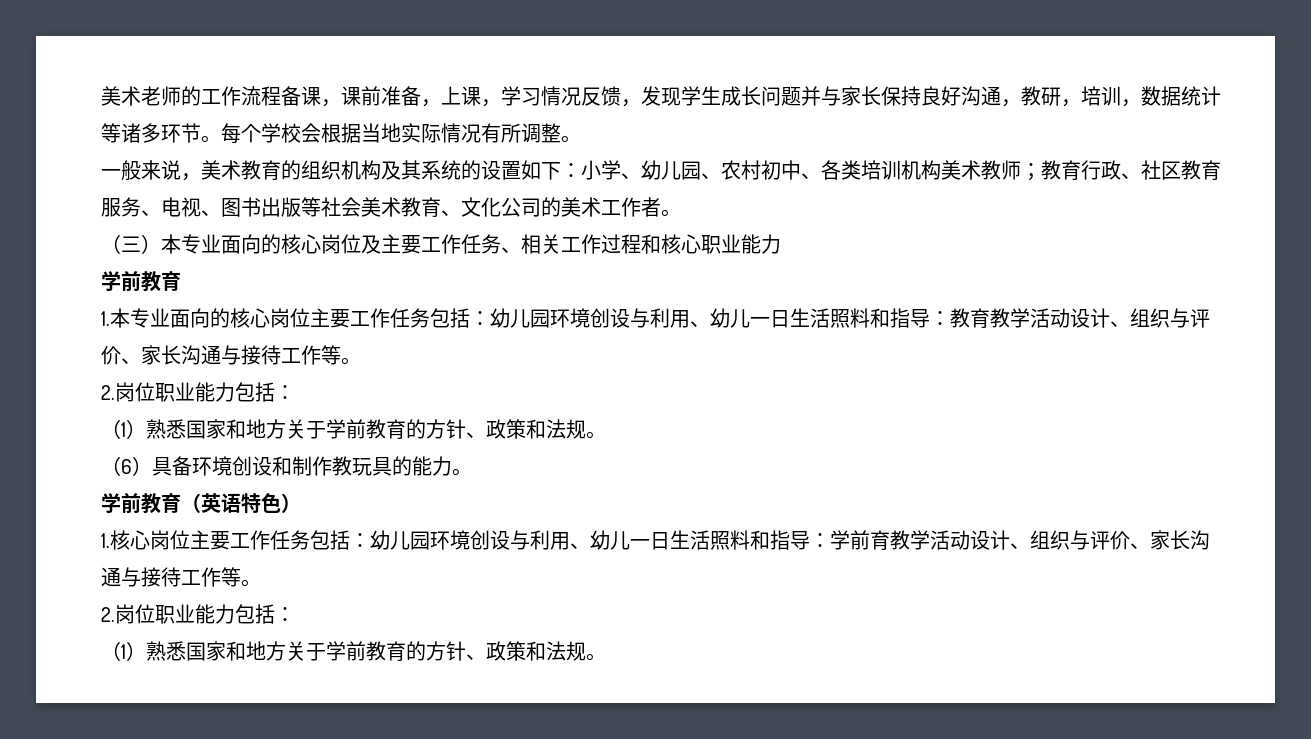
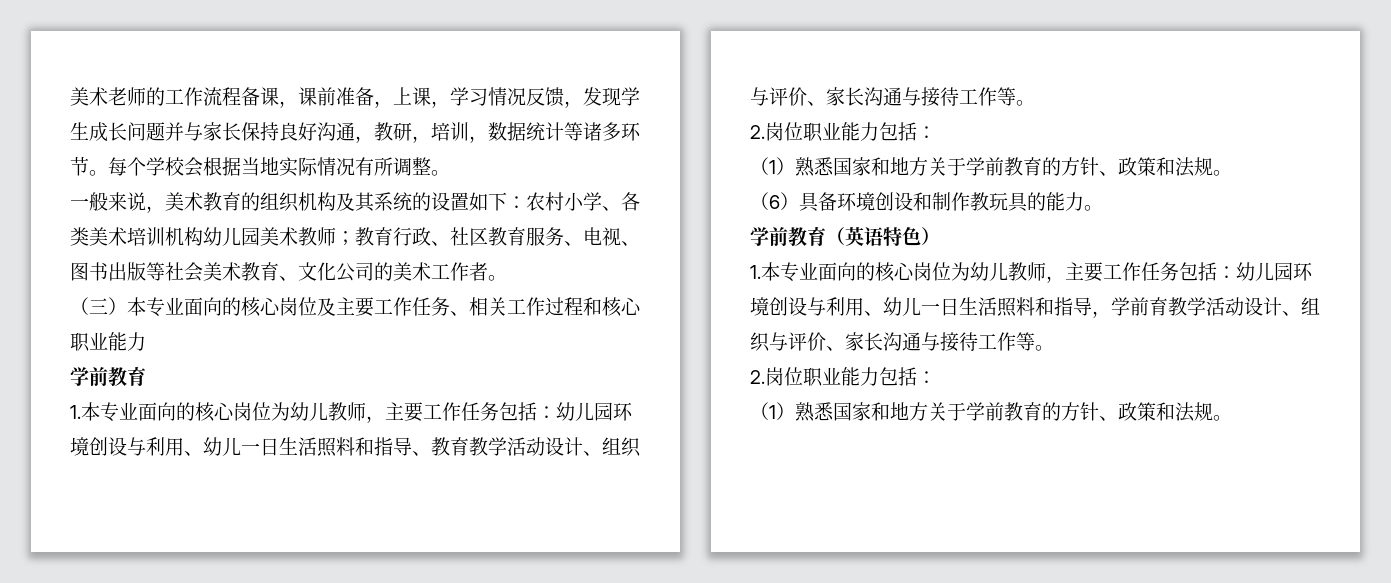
- 一般来说，美术教育的组织机构及其系统的设置如下：小学、幼儿园、农村初中、各类培训机构美术教师；教育行政、社区教育服务、电视、图书出版等社会美术教育、文化公司的美术工作者。
+ 一般来说，美术教育的组织机构及其系统的设置如下：农村小学、各类美术培训机构幼儿园美术教师；教育行政、社区教育服务、电视、图书出版等社会美术教育、文化公司的美术工作者。
- 1.本专业面向的核心岗位主要工作任务包括：幼儿园环境创设与利用、幼儿一日生活照料和指导：教育教学活动设计、组织与评价、家长沟通与接待工作等。
+ 1.本专业面向的核心岗位为幼儿教师，主要工作任务包括：幼儿园环境创设与利用、幼儿一日生活照料和指导、教育教学活动设计、组织与评价、家长沟通与接待工作等。
- 1.核心岗位主要工作任务包括：幼儿园环境创设与利用、幼儿一日生活照料和指导：学前育教学活动设计、组织与评价、家长沟通与接待工作等。
+ 1.本专业面向的核心岗位为幼儿教师，主要工作任务包括：幼儿园环境创设与利用、幼儿一日生活照料和指导，学前育教学活动设计、组织与评价、家长沟通与接待工作等。

